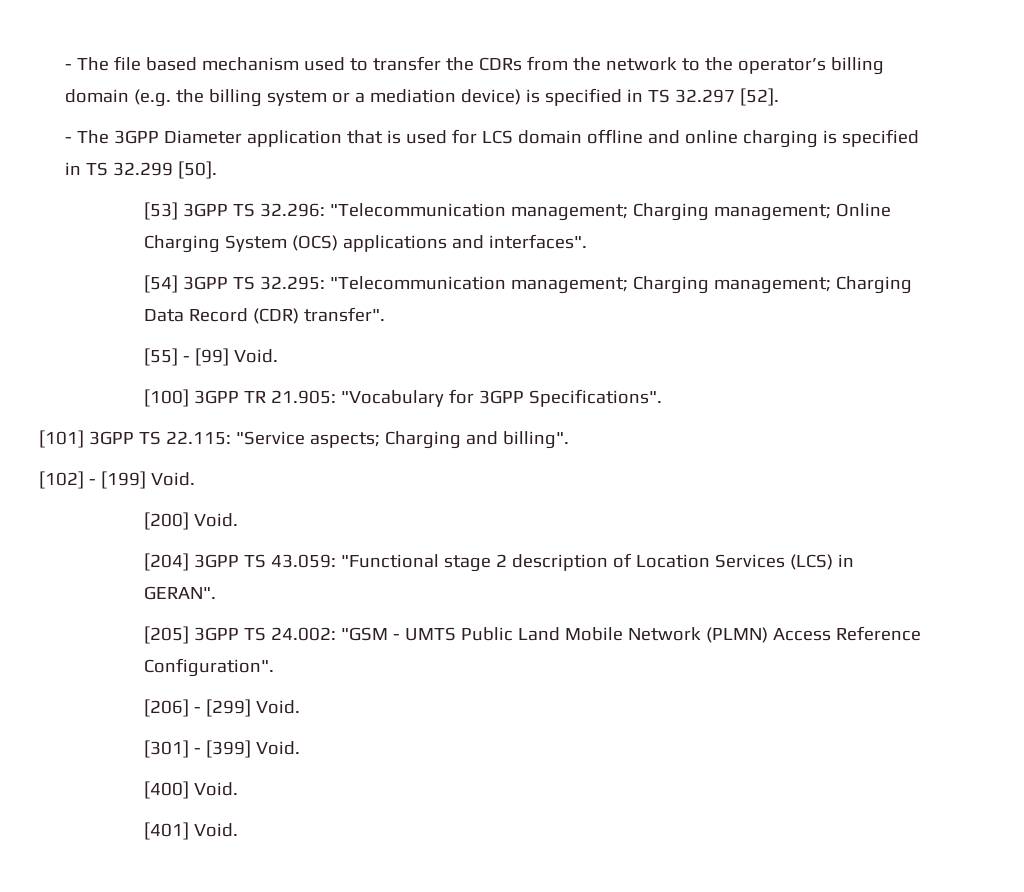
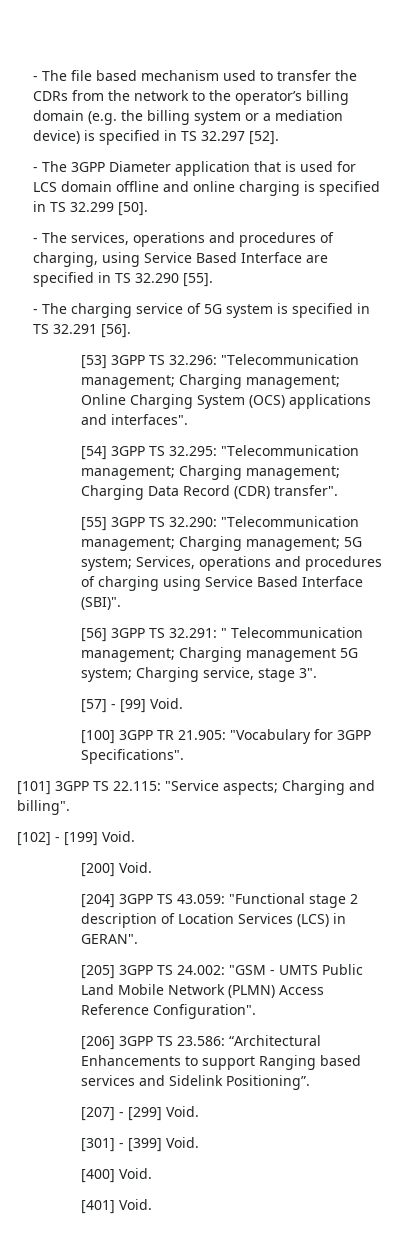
+ - The services, operations and procedures of charging, using Service Based Interface are specified in TS 32.290 [55].
+ - The charging service of 5G system is specified in TS 32.291 [56].
- [55] - [99] Void.
+ [55] 3GPP TS 32.290: "Telecommunication management; Charging management; 5G system; Services, operations and procedures of charging using Service Based Interface (SBI)".
+ [56] 3GPP TS 32.291: " Telecommunication management; Charging management 5G system; Charging service, stage 3".
+ [57] - [99] Void.
- [206] - [299] Void.
+ [206] 3GPP TS 23.586: “Architectural Enhancements to support Ranging based services and Sidelink Positioning”.
+ [207] - [299] Void.

